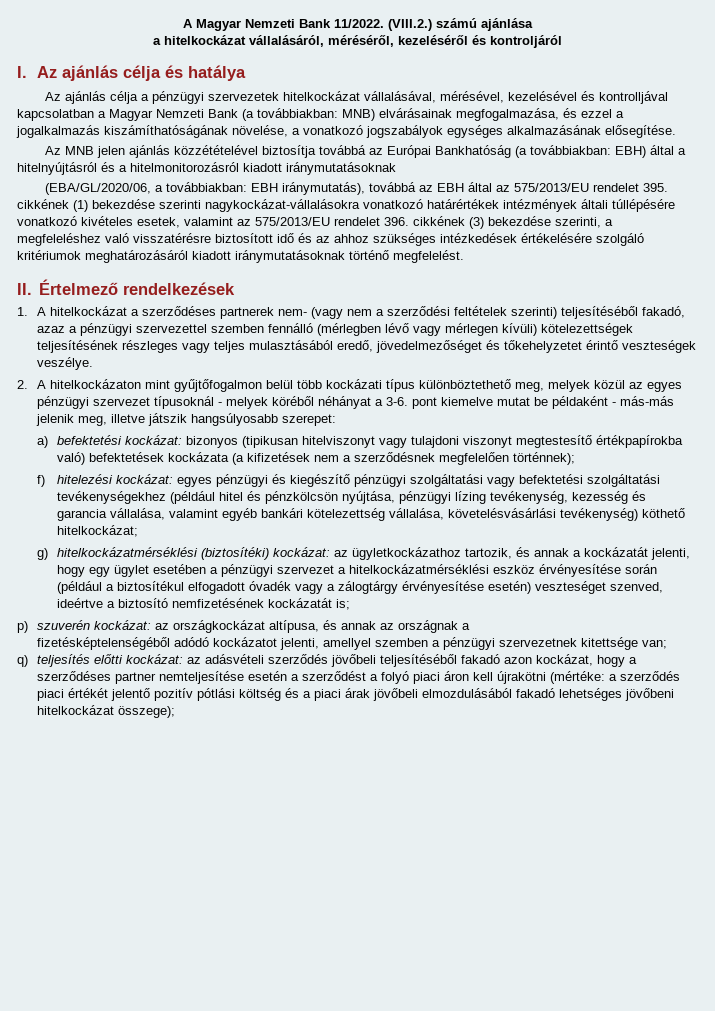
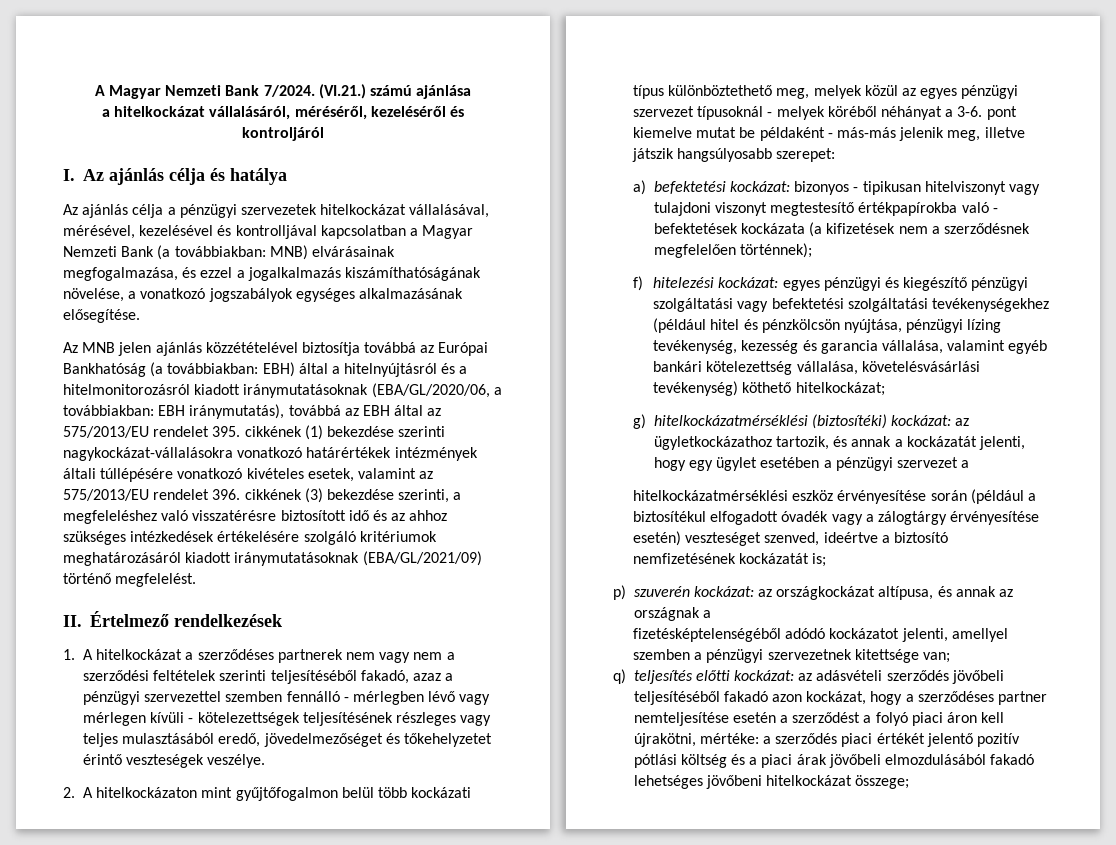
- A Magyar Nemzeti Bank 11/2022. (VIII.2.) számú ajánlása
+ A Magyar Nemzeti Bank 7/2024. (VI.21.) számú ajánlása
- EBH) által a hitelnyújtásról és a hitelmonitorozásról kiadott iránymutatásoknak
- (EBA/GL/2020/06, a továbbiakban:
+ EBH) által a hitelnyújtásról és a hitelmonitorozásról kiadott iránymutatásoknak (EBA/GL/2020/06, a továbbiakban:
- EBH iránymutatás), továbbá az EBH által az 575/2013/EU rendelet 395. cikkének (1) bekezdése szerinti nagykockázat-vállalásokra vonatkozó határértékek intézmények általi túllépésére vonatkozó kivételes esetek, valamint az 575/2013/EU rendelet 396. cikkének (3) bekezdése szerinti, a megfeleléshez való visszatérésre biztosított idő és az ahhoz szükséges intézkedések értékelésére szolgáló kritériumok meghatározásáról kiadott iránymutatásoknak történő megfelelést.
+ EBH iránymutatás), továbbá az EBH által az 575/2013/EU rendelet 395. cikkének (1) bekezdése szerinti nagykockázat-vállalásokra vonatkozó határértékek intézmények általi túllépésére vonatkozó kivételes esetek, valamint az 575/2013/EU rendelet 396. cikkének (3) bekezdése szerinti, a megfeleléshez való visszatérésre biztosított idő és az ahhoz szükséges intézkedések értékelésére szolgáló kritériumok meghatározásáról kiadott iránymutatásoknak (EBA/GL/2021/09) történő megfelelést.
- 1. A hitelkockázat a szerződéses partnerek nem- (vagy nem a szerződési feltételek szerinti) teljesítéséből fakadó, azaz a pénzügyi szervezettel szemben fennálló (mérlegben lévő vagy mérlegen kívüli) kötelezettségek teljesítésének részleges vagy teljes mulasztásából eredő, jövedelmezőséget és tőkehelyzetet érintő veszteségek veszélye.
+ 1. A hitelkockázat a szerződéses partnerek nem vagy nem a szerződési feltételek szerinti teljesítéséből fakadó, azaz a pénzügyi szervezettel szemben fennálló - mérlegben lévő vagy mérlegen kívüli - kötelezettségek teljesítésének részleges vagy teljes mulasztásából eredő, jövedelmezőséget és tőkehelyzetet érintő veszteségek veszélye.
- a) befektetési kockázat: bizonyos (tipikusan hitelviszonyt vagy tulajdoni viszonyt megtestesítő értékpapírokba való) befektetések kockázata (a kifizetések nem a szerződésnek megfelelően történnek);
+ a) befektetési kockázat: bizonyos - tipikusan hitelviszonyt vagy tulajdoni viszonyt megtestesítő értékpapírokba való - befektetések kockázata (a kifizetések nem a szerződésnek megfelelően történnek);
- g) hitelkockázatmérséklési (biztosítéki) kockázat: az ügyletkockázathoz tartozik, és annak a kockázatát jelenti, hogy egy ügylet esetében a pénzügyi szervezet a hitelkockázatmérséklési eszköz érvényesítése során (például a biztosítékul elfogadott óvadék vagy a zálogtárgy érvényesítése esetén) veszteséget szenved, ideértve a biztosító nemfizetésének kockázatát is;
+ g) hitelkockázatmérséklési (biztosítéki) kockázat: az ügyletkockázathoz tartozik, és annak a kockázatát jelenti, hogy egy ügylet esetében a pénzügyi szervezet a
+ hitelkockázatmérséklési eszköz érvényesítése során (például a biztosítékul elfogadott óvadék vagy a zálogtárgy érvényesítése esetén) veszteséget szenved, ideértve a biztosító nemfizetésének kockázatát is;
- q) teljesítés előtti kockázat: az adásvételi szerződés jövőbeli teljesítéséből fakadó azon kockázat, hogy a szerződéses partner nemteljesítése esetén a szerződést a folyó piaci áron kell újrakötni (mértéke: a szerződés piaci értékét jelentő pozitív pótlási költség és a piaci árak jövőbeli elmozdulásából fakadó lehetséges jövőbeni hitelkockázat összege);
+ q) teljesítés előtti kockázat: az adásvételi szerződés jövőbeli teljesítéséből fakadó azon kockázat, hogy a szerződéses partner nemteljesítése esetén a szerződést a folyó piaci áron kell újrakötni, mértéke: a szerződés piaci értékét jelentő pozitív pótlási költség és a piaci árak jövőbeli elmozdulásából fakadó lehetséges jövőbeni hitelkockázat összege;

